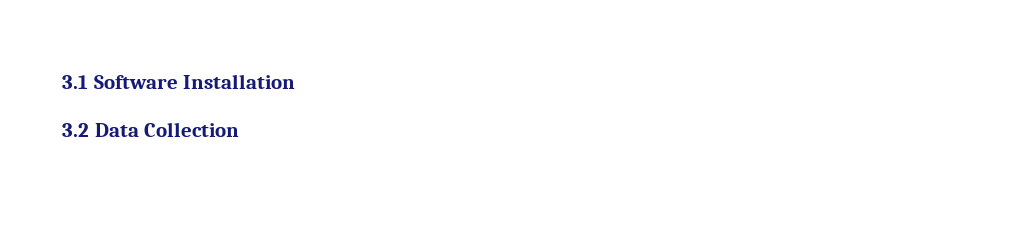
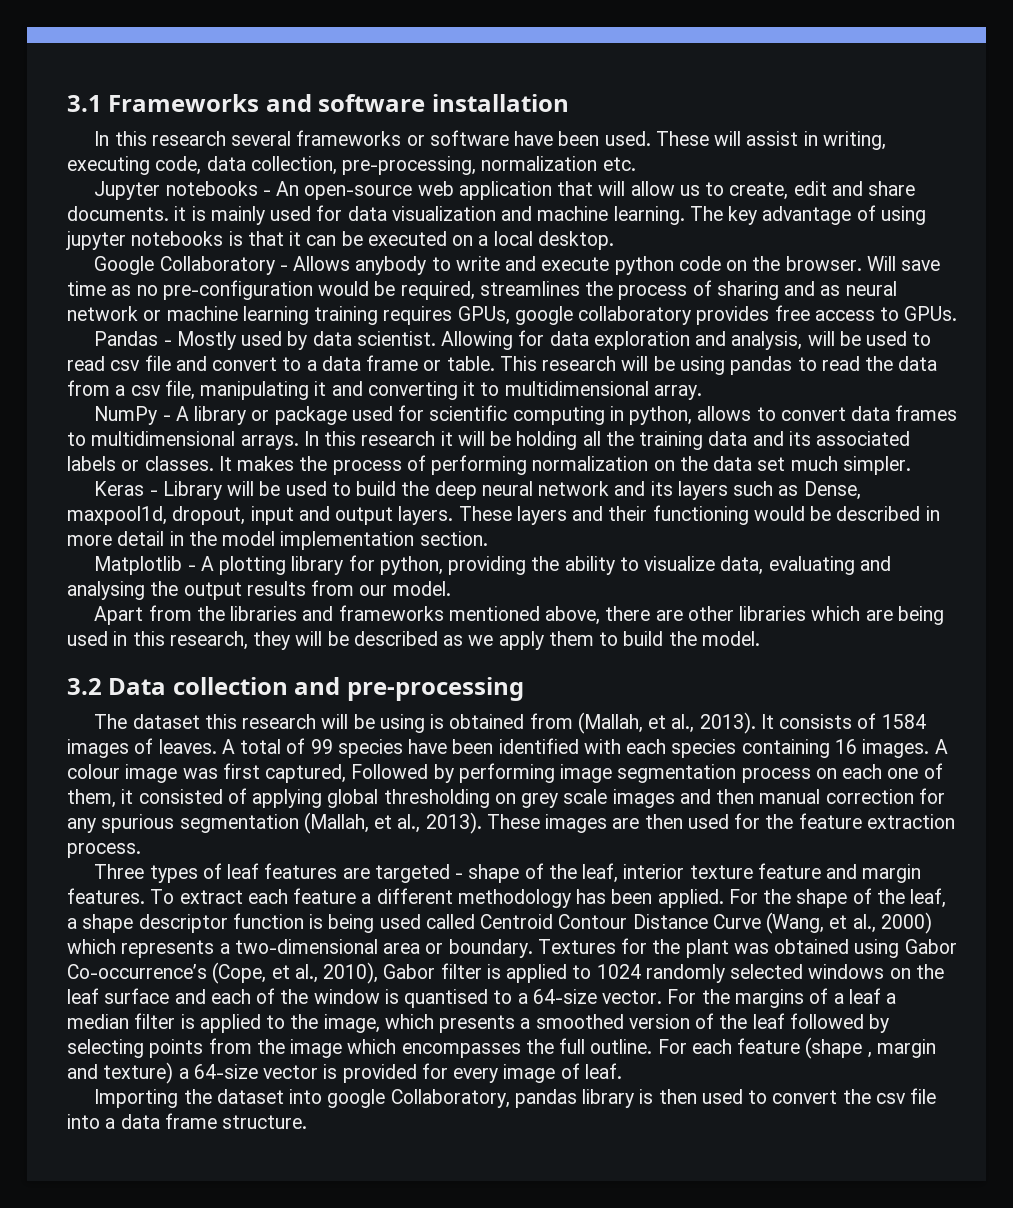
- 3.1 Software Installation
- 3.2 Data Collection
+ 3.1 Frameworks and software installation
+ In this research several frameworks or software have been used. These will assist in writing, executing code, data collection, pre-processing, normalization etc.
+ Jupyter notebooks - An open-source web application that will allow us to create, edit and share documents. it is mainly used for data visualization and machine learning. The key advantage of using jupyter notebooks is that it can be executed on a local desktop.
+ Google Collaboratory - Allows anybody to write and execute python code on the browser. Will save time as no pre-configuration would be required, streamlines the process of sharing and as neural network or machine learning training requires GPUs, google collaboratory provides free access to GPUs.
+ Pandas - Mostly used by data scientist. Allowing for data exploration and analysis, will be used to read csv file and convert to a data frame or table. This research will be using pandas to read the data from a csv file, manipulating it and converting it to multidimensional array.
+ NumPy - A library or package used for scientific computing in python, allows to convert data frames to multidimensional arrays. In this research it will be holding all the training data and its associated labels or classes. It makes the process of performing normalization on the data set much simpler.
+ Keras - Library will be used to build the deep neural network and its layers such as Dense, maxpool1d, dropout, input and output layers. These layers and their functioning would be described in more detail in the model implementation section.
+ Matplotlib - A plotting library for python, providing the ability to visualize data, evaluating and analysing the output results from our model.
+ Apart from the libraries and frameworks mentioned above, there are other libraries which are being used in this research, they will be described as we apply them to build the model.
+ 3.2 Data collection and pre-processing
+ The dataset this research will be using is obtained from (Mallah, et al., 2013). It consists of 1584 images of leaves. A total of 99 species have been identified with each species containing 16 images. A colour image was first captured, Followed by performing image segmentation process on each one of them, it consisted of applying global thresholding on grey scale images and then manual correction for any spurious segmentation (Mallah, et al., 2013). These images are then used for the feature extraction process.
+ Three types of leaf features are targeted - shape of the leaf, interior texture feature and margin features. To extract each feature a different methodology has been applied. For the shape of the leaf, a shape descriptor function is being used called Centroid Contour Distance Curve (Wang, et al., 2000) which represents a two-dimensional area or boundary. Textures for the plant was obtained using Gabor Co-occurrence’s (Cope, et al., 2010), Gabor filter is applied to 1024 randomly selected windows on the leaf surface and each of the window is quantised to a 64-size vector. For the margins of a leaf a median filter is applied to the image, which presents a smoothed version of the leaf followed by selecting points from the image which encompasses the full outline. For each feature (shape , margin and texture) a 64-size vector is provided for every image of leaf.
+ Importing the dataset into google Collaboratory, pandas library is then used to convert the csv file into a data frame structure.

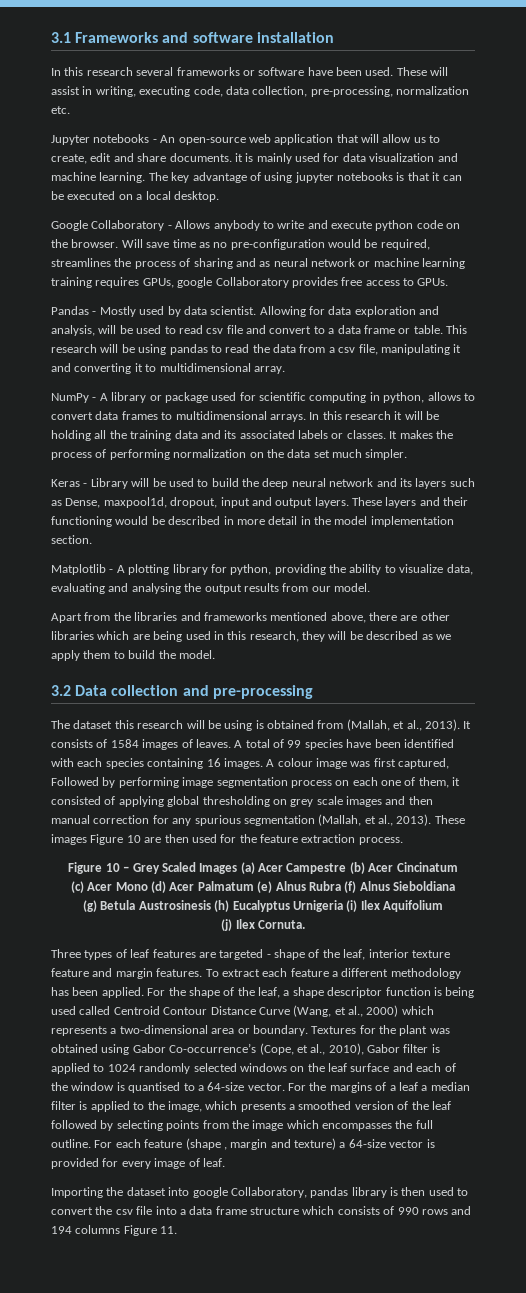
- Will save time as no pre-configuration would be required, streamlines the process of sharing and as neural network or machine learning training requires GPUs, google collaboratory provides free access to GPUs.
+ Will save time as no pre-configuration would be required, streamlines the process of sharing and as neural network or machine learning training requires GPUs, google Collaboratory provides free access to GPUs.
- These images are then used for the feature extraction process.
+ These images Figure 10 are then used for the feature extraction process.
+ Figure 10 – Grey Scaled Images (a) Acer Campestre (b) Acer Cincinatum
+ (c) Acer Mono (d) Acer Palmatum (e) Alnus Rubra (f) Alnus Sieboldiana
+ (g) Betula Austrosinesis (h) Eucalyptus Urnigeria (i) Ilex Aquifolium
+ (j) Ilex Cornuta.
- Importing the dataset into google Collaboratory, pandas library is then used to convert the csv file into a data frame structure.
+ Importing the dataset into google Collaboratory, pandas library is then used to convert the csv file into a data frame structure which consists of 990 rows and 194 columns Figure 11.

